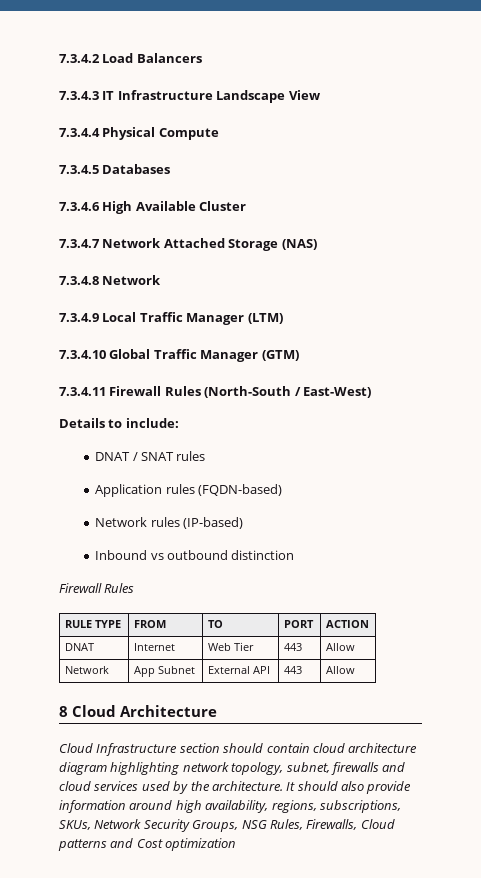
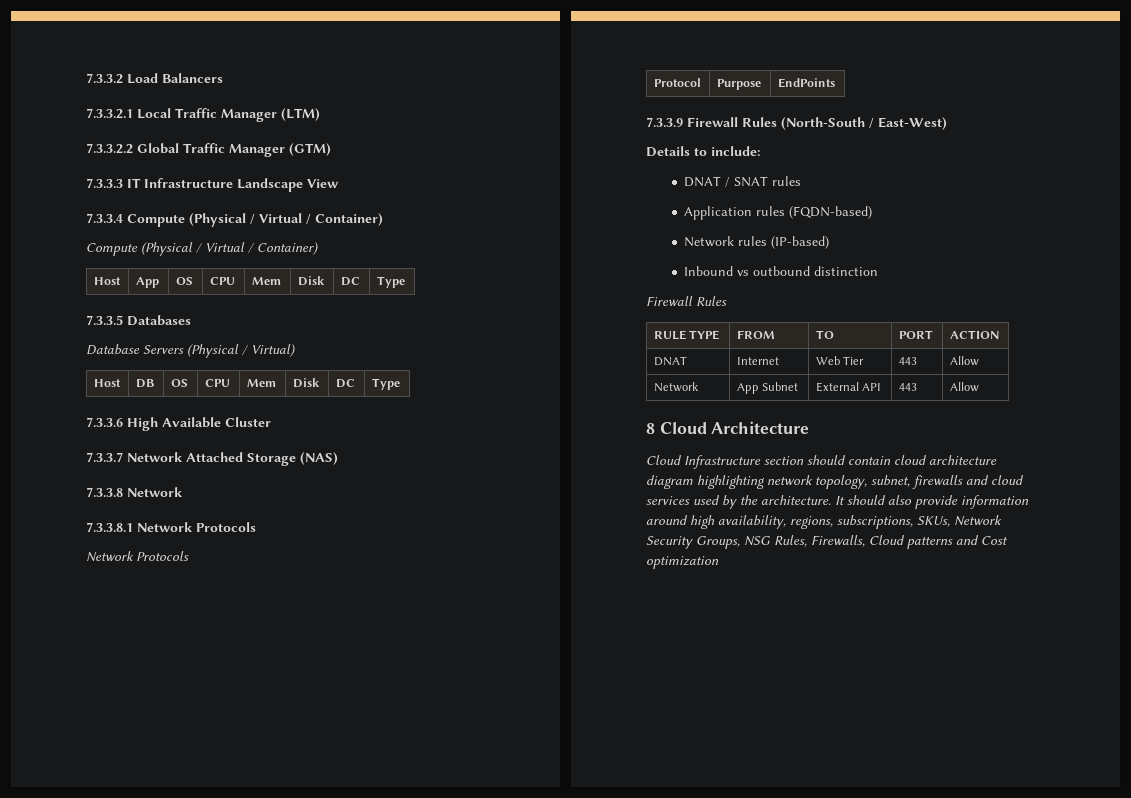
- 7.3.4.2 Load Balancers
+ 7.3.3.2 Load Balancers
- 7.3.4.3 IT Infrastructure Landscape View
+ 7.3.3.2.1 Local Traffic Manager (LTM)
+ 7.3.3.2.2 Global Traffic Manager (GTM)
+ 7.3.3.3 IT Infrastructure Landscape View
- 7.3.4.4 Physical Compute
- 7.3.4.5 Databases
- 7.3.4.6 High Available Cluster
+ 7.3.3.4 Compute (Physical / Virtual / Container)
+ Compute (Physical / Virtual / Container)
+ Host | App | OS | CPU | Mem | Disk | DC | Type
+ 7.3.3.5 Databases
+ Database Servers (Physical / Virtual)
+ Host | DB | OS | CPU | Mem | Disk | DC | Type
+ 7.3.3.6 High Available Cluster
- 7.3.4.7 Network Attached Storage (NAS)
+ 7.3.3.7 Network Attached Storage (NAS)
- 7.3.4.8 Network
+ 7.3.3.8 Network
- 7.3.4.9 Local Traffic Manager (LTM)
- 7.3.4.10 Global Traffic Manager (GTM)
- 7.3.4.11 Firewall Rules (North-South / East-West)
+ 7.3.3.8.1 Network Protocols
+ Network Protocols
+ Protocol | Purpose | EndPoints
+ 7.3.3.9 Firewall Rules (North-South / East-West)

